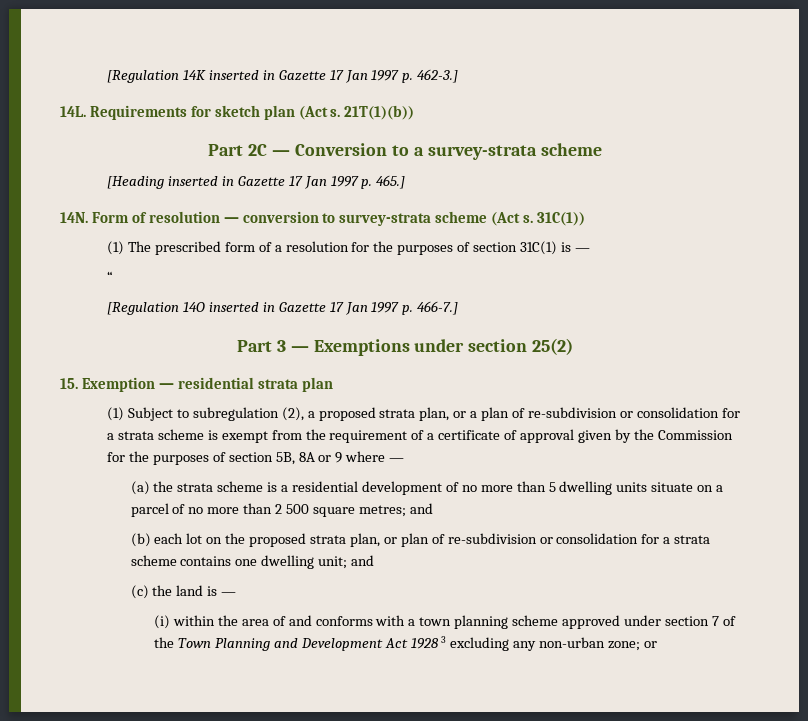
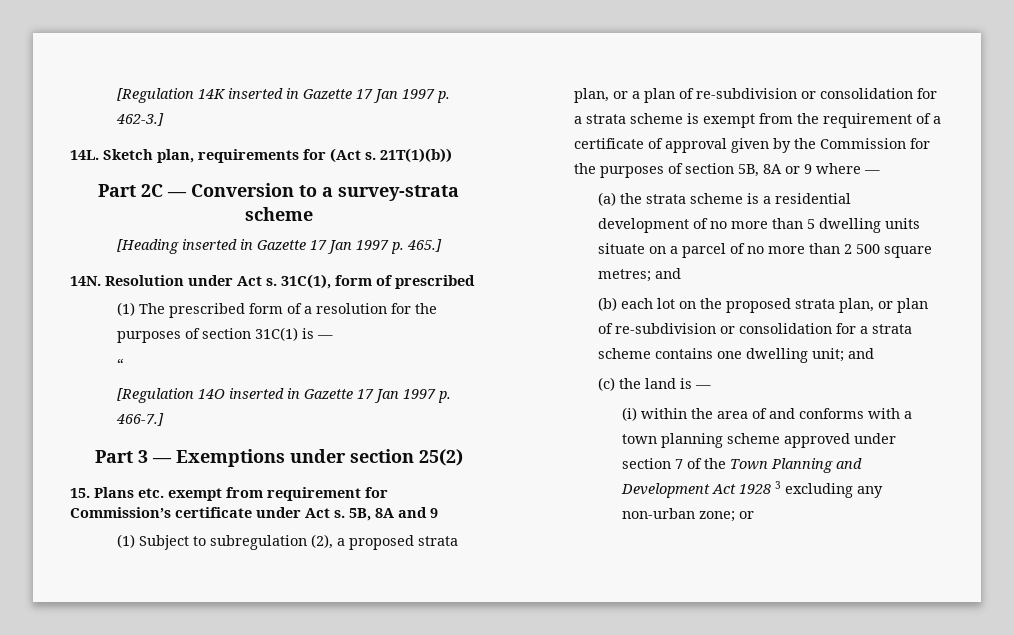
- Requirements for sketch plan (Act s.
+ Sketch plan, requirements for (Act s.
- Form of resolution — conversion to survey-strata scheme (Act s. 31C(1))
+ Resolution under Act s. 31C(1), form of prescribed
- 15. Exemption — residential strata plan
+ 15. Plans etc. exempt from requirement for Commission’s certificate under Act s. 5B, 8A and 9

